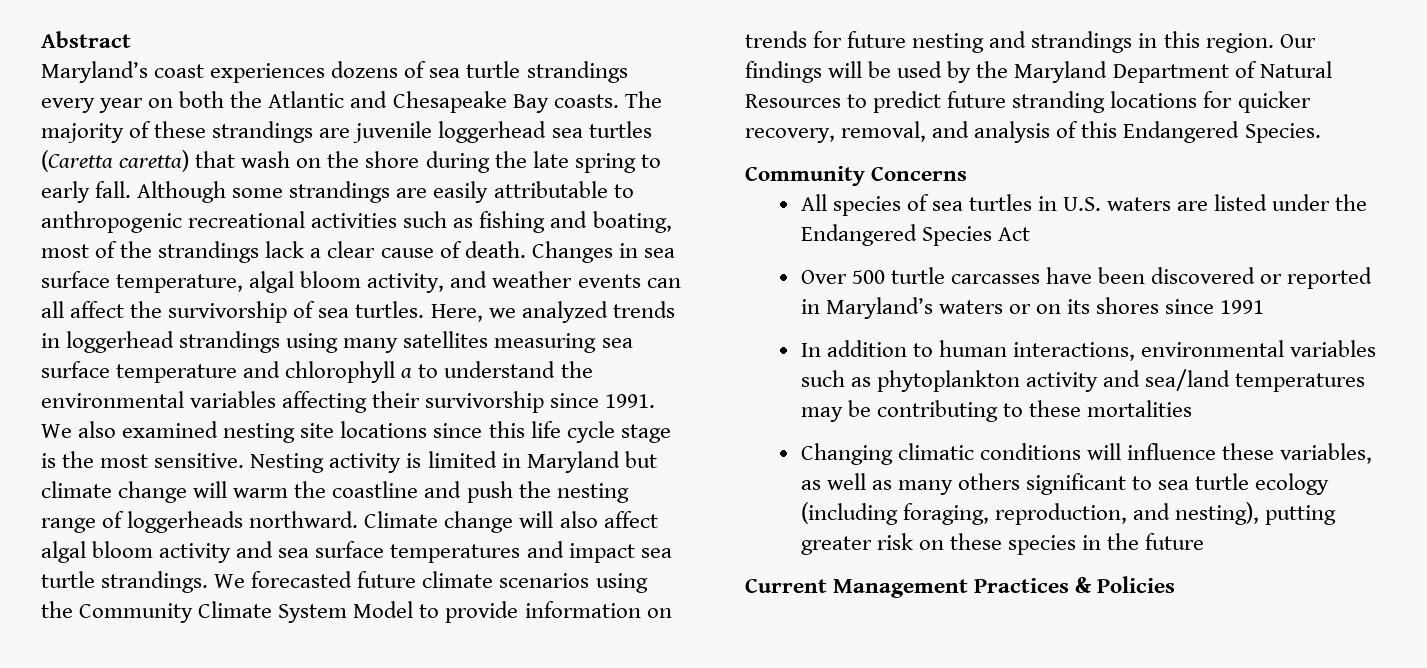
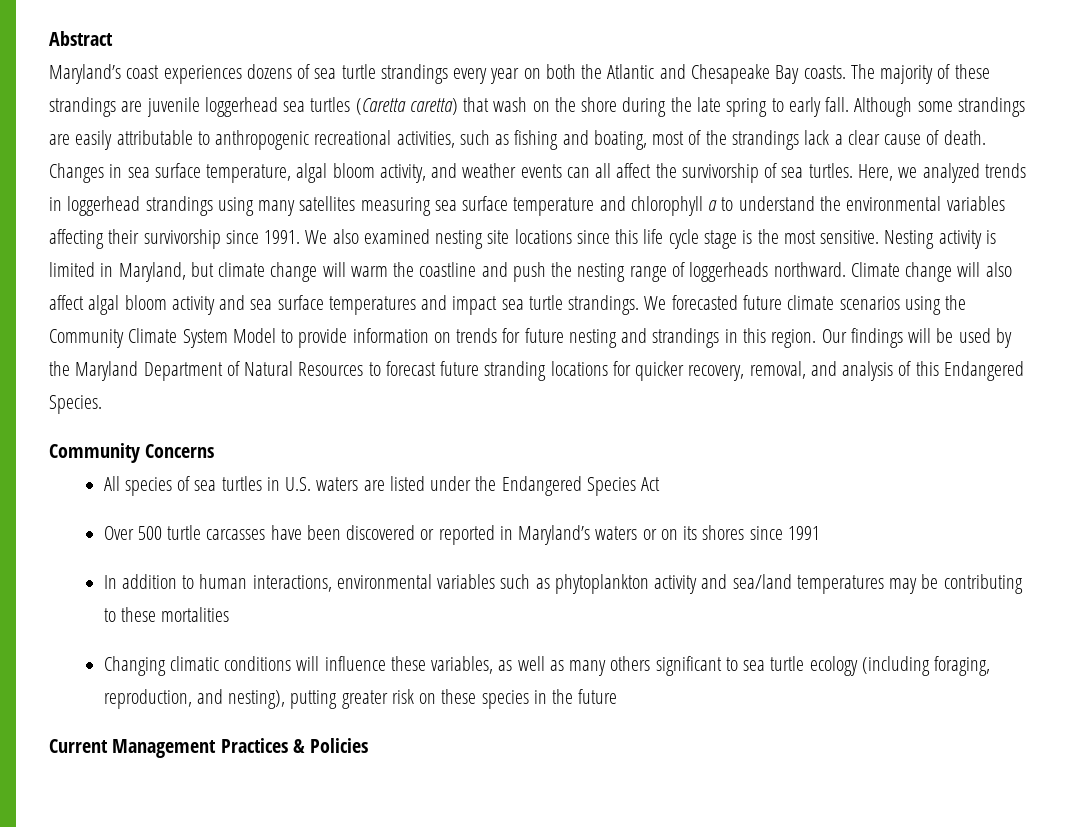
- Although some strandings are easily attributable to anthropogenic recreational activities such as fishing and boating, most of the strandings lack a clear cause of death.
+ Although some strandings are easily attributable to anthropogenic recreational activities, such as fishing and boating, most of the strandings lack a clear cause of death.
- Nesting activity is limited in Maryland but climate change will warm the coastline and push the nesting range of loggerheads northward.
+ Nesting activity is limited in Maryland, but climate change will warm the coastline and push the nesting range of loggerheads northward.
- Our findings will be used by the Maryland Department of Natural Resources to predict future stranding locations for quicker recovery, removal, and analysis of this Endangered Species.
+ Our findings will be used by the Maryland Department of Natural Resources to forecast future stranding locations for quicker recovery, removal, and analysis of this Endangered Species.

